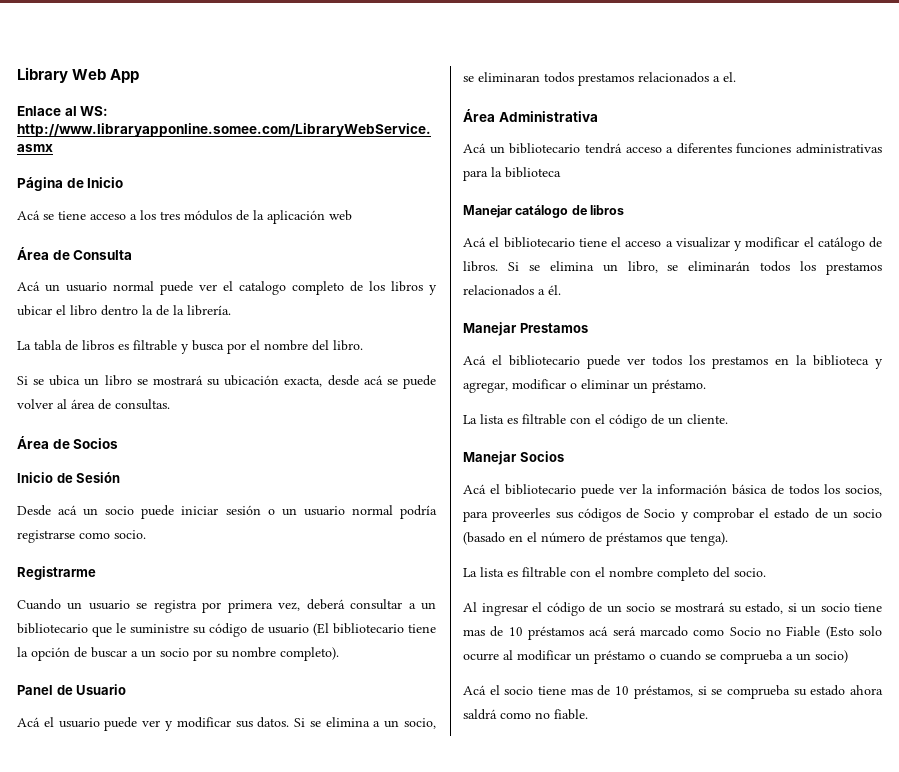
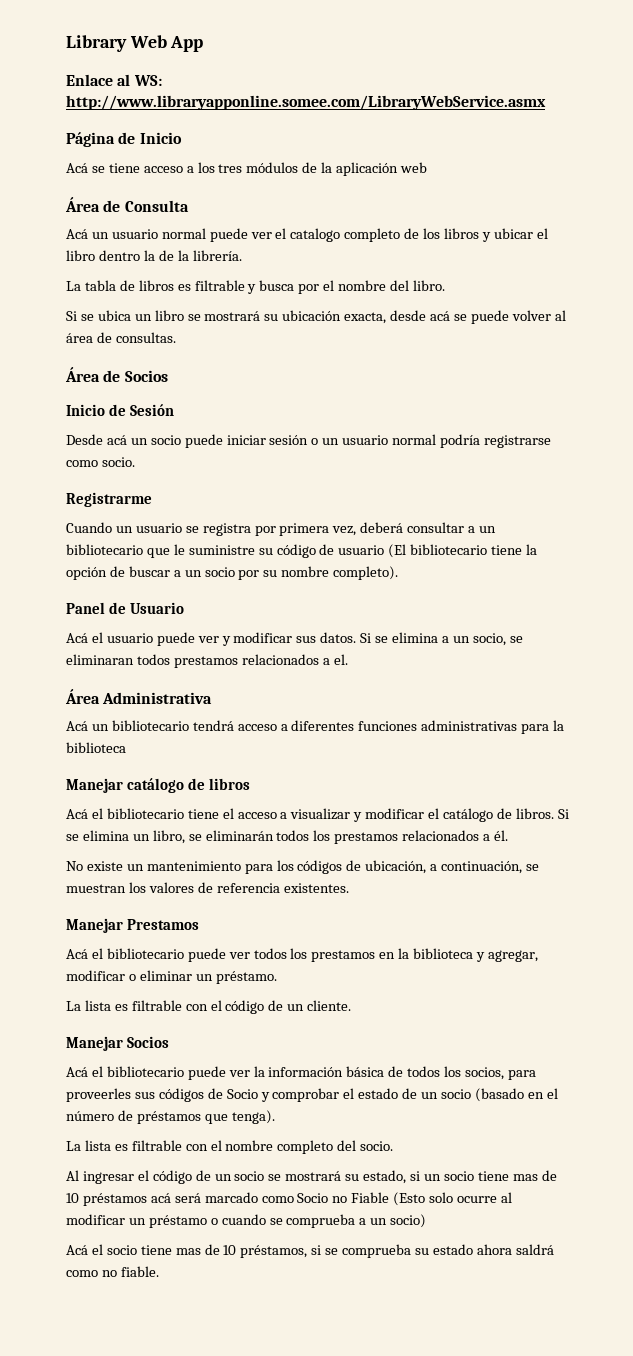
+ No existe un mantenimiento para los códigos de ubicación, a continuación, se muestran los valores de referencia existentes.

